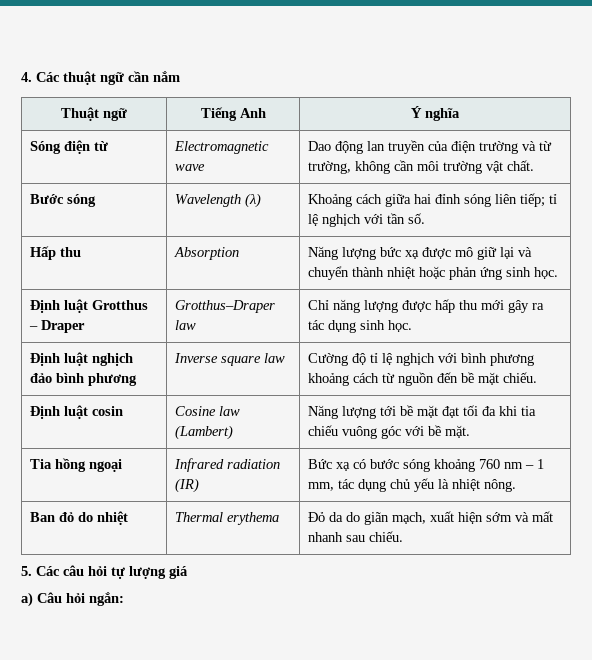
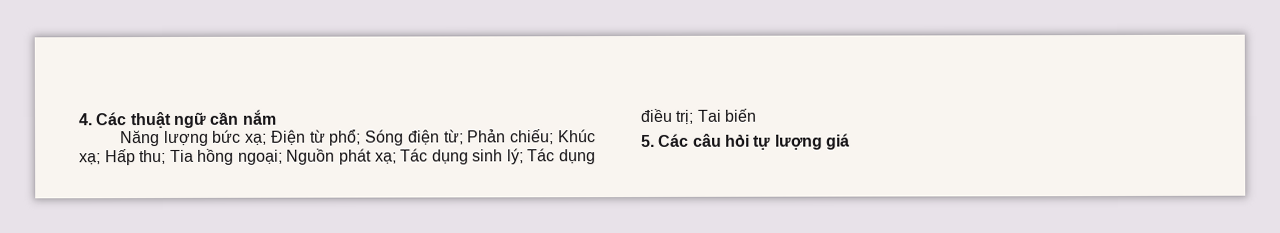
- Thuật ngữ | Tiếng Anh | Ý nghĩa
- Sóng điện từ | Electromagnetic wave | Dao động lan truyền của điện trường và từ trường, không cần môi trường vật chất.
- Bước sóng | Wavelength (λ) | Khoảng cách giữa hai đỉnh sóng liên tiếp; tỉ lệ nghịch với tần số.
- Hấp thu | Absorption | Năng lượng bức xạ được mô giữ lại và chuyển thành nhiệt hoặc phản ứng sinh học.
- Định luật Grotthus – Draper | Grotthus–Draper law | Chỉ năng lượng được hấp thu mới gây ra tác dụng sinh học.
- Định luật nghịch đảo bình phương | Inverse square law | Cường độ tỉ lệ nghịch với bình phương khoảng cách từ nguồn đến bề mặt chiếu.
- Định luật cosin | Cosine law (Lambert) | Năng lượng tới bề mặt đạt tối đa khi tia chiếu vuông góc với bề mặt.
- Tia hồng ngoại | Infrared radiation (IR) | Bức xạ có bước sóng khoảng 760 nm – 1 mm, tác dụng chủ yếu là nhiệt nông.
- Ban đỏ do nhiệt | Thermal erythema | Đỏ da do giãn mạch, xuất hiện sớm và mất nhanh sau chiếu.
+ Năng lượng bức xạ; Điện từ phổ; Sóng điện từ; Phản chiếu; Khúc xạ; Hấp thu; Tia hồng ngoại; Nguồn phát xạ; Tác dụng sinh lý; Tác dụng điều trị; Tai biến
- a) Câu hỏi ngắn:

